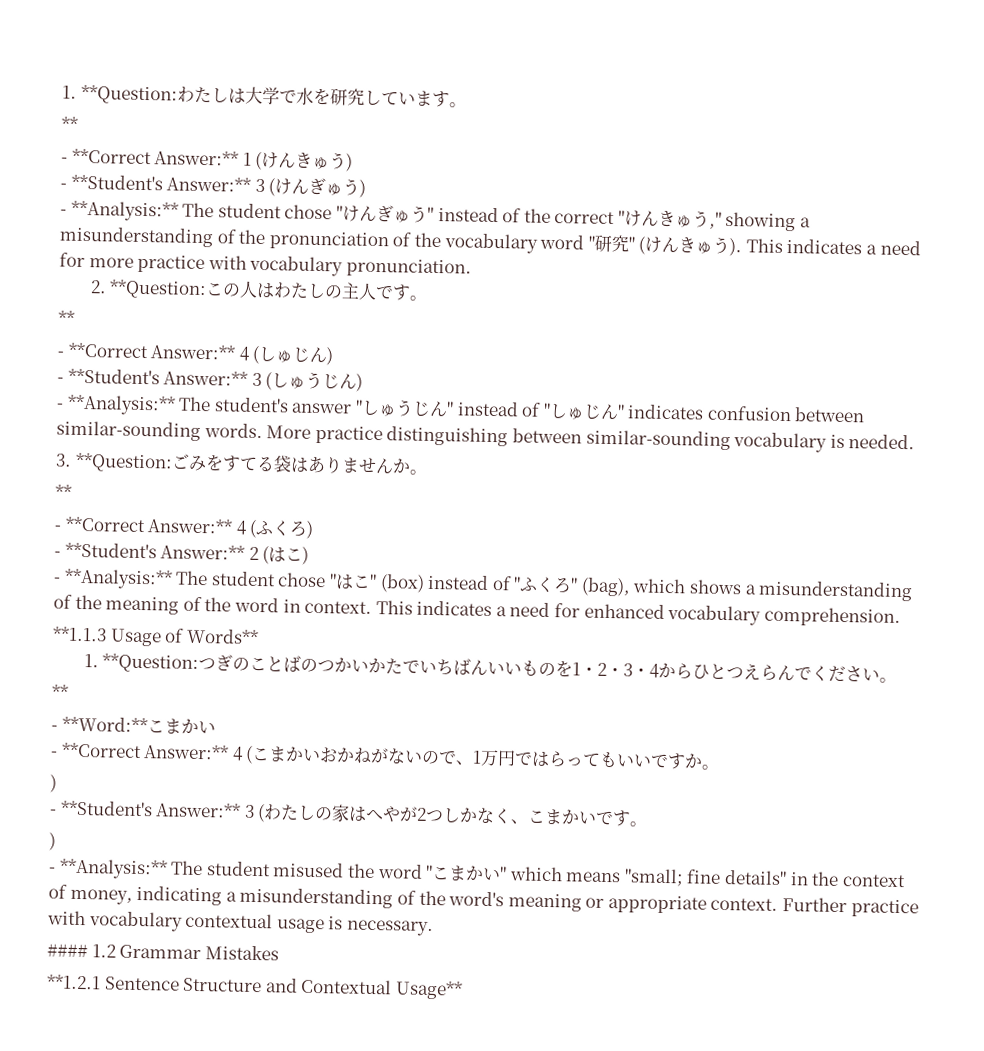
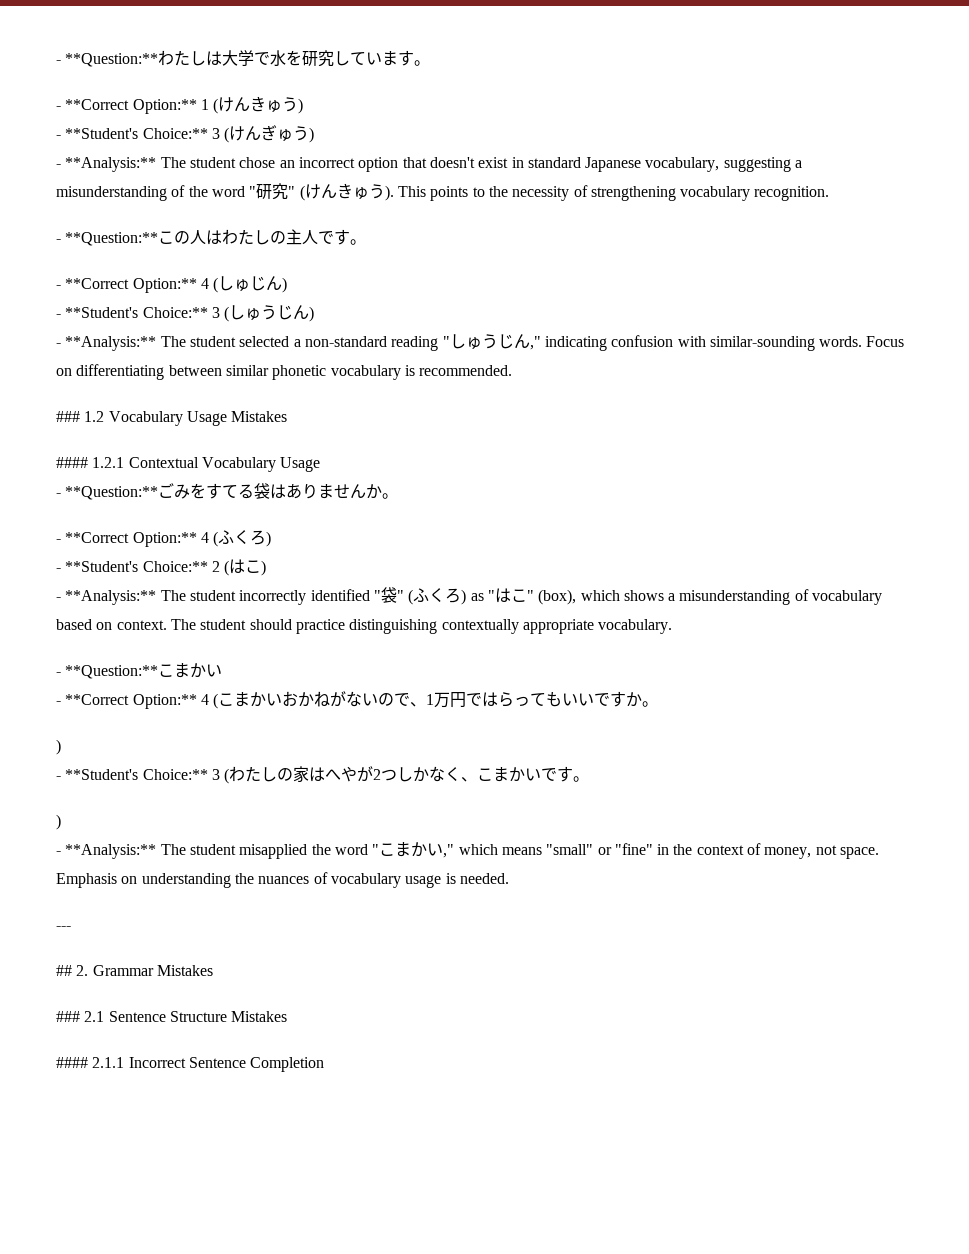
- 1. **Question:わたしは大学で水を研究しています。
- **
- - **Correct Answer:** 1 (けんきゅう)
+ - **Question:**わたしは大学で水を研究しています。
+ - **Correct Option:** 1 (けんきゅう)
- - **Student's Answer:** 3 (けんぎゅう)
+ - **Student's Choice:** 3 (けんぎゅう)
- - **Analysis:** The student chose "けんぎゅう" instead of the correct "けんきゅう," showing a misunderstanding of the pronunciation of the vocabulary word "研究" (けんきゅう).
+ - **Analysis:** The student chose an incorrect option that doesn't exist in standard Japanese vocabulary, suggesting a misunderstanding of the word "研究" (けんきゅう).
- This indicates a need for more practice with vocabulary pronunciation.
- 2. **Question:この人はわたしの主人です。
- **
- - **Correct Answer:** 4 (しゅじん)
+ This points to the necessity of strengthening vocabulary recognition.
+ - **Question:**この人はわたしの主人です。
+ - **Correct Option:** 4 (しゅじん)
- - **Student's Answer:** 3 (しゅうじん)
+ - **Student's Choice:** 3 (しゅうじん)
- - **Analysis:** The student's answer "しゅうじん" instead of "しゅじん" indicates confusion between similar-sounding words. More practice distinguishing between similar-sounding vocabulary is needed.
- 3. **Question:ごみをすてる袋はありませんか。
- **
- - **Correct Answer:** 4 (ふくろ)
+ - **Analysis:** The student selected a non-standard reading "しゅうじん," indicating confusion with similar-sounding words. Focus on differentiating between similar phonetic vocabulary is recommended.
+ ### 1.2 Vocabulary Usage Mistakes
+ #### 1.2.1 Contextual Vocabulary Usage
+ - **Question:**ごみをすてる袋はありませんか。
+ - **Correct Option:** 4 (ふくろ)
- - **Student's Answer:** 2 (はこ)
+ - **Student's Choice:** 2 (はこ)
- - **Analysis:** The student chose "はこ" (box) instead of "ふくろ" (bag), which shows a misunderstanding of the meaning of the word in context. This indicates a need for enhanced vocabulary comprehension.
- **1.1.3 Usage of Words**
- 1. **Question:つぎのことばのつかいかたでいちばんいいものを1・2・3・4からひとつえらんでください。
- **
- - **Word:**こまかい
+ - **Analysis:** The student incorrectly identified "袋" (ふくろ) as "はこ" (box), which shows a misunderstanding of vocabulary based on context. The student should practice distinguishing contextually appropriate vocabulary.
+ - **Question:**こまかい
- - **Correct Answer:** 4 (こまかいおかねがないので、1万円ではらってもいいですか。
+ - **Correct Option:** 4 (こまかいおかねがないので、1万円ではらってもいいですか。
- - **Student's Answer:** 3 (わたしの家はへやが2つしかなく、こまかいです。
+ - **Student's Choice:** 3 (わたしの家はへやが2つしかなく、こまかいです。
- - **Analysis:** The student misused the word "こまかい" which means "small; fine details" in the context of money, indicating a misunderstanding of the word's meaning or appropriate context. Further practice with vocabulary contextual usage is necessary.
- #### 1.2 Grammar Mistakes
- **1.2.1 Sentence Structure and Contextual Usage**
+ - **Analysis:** The student misapplied the word "こまかい," which means "small" or "fine" in the context of money, not space. Emphasis on understanding the nuances of vocabulary usage is needed.
+ ---
+ ## 2. Grammar Mistakes
+ ### 2.1 Sentence Structure Mistakes
+ #### 2.1.1 Incorrect Sentence Completion

